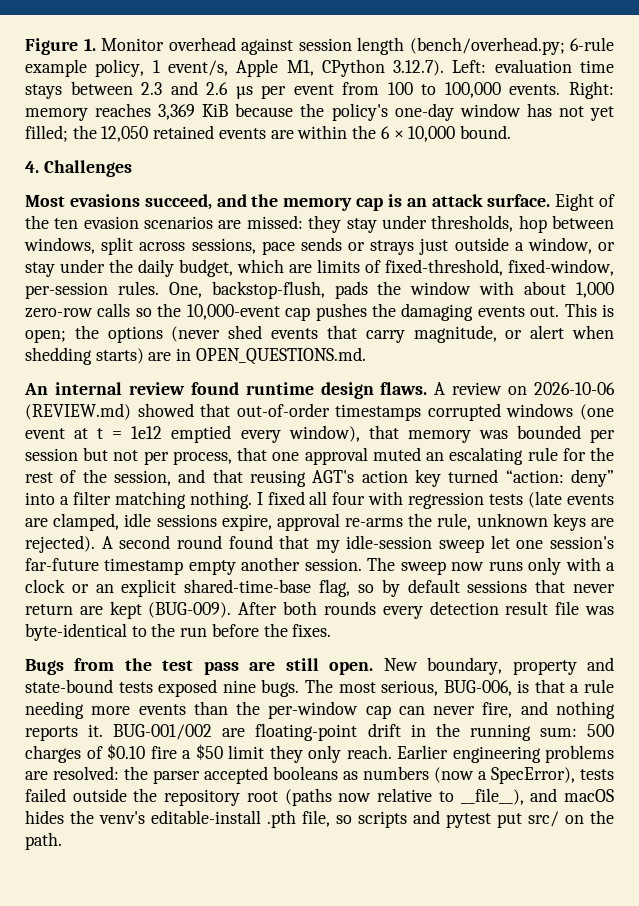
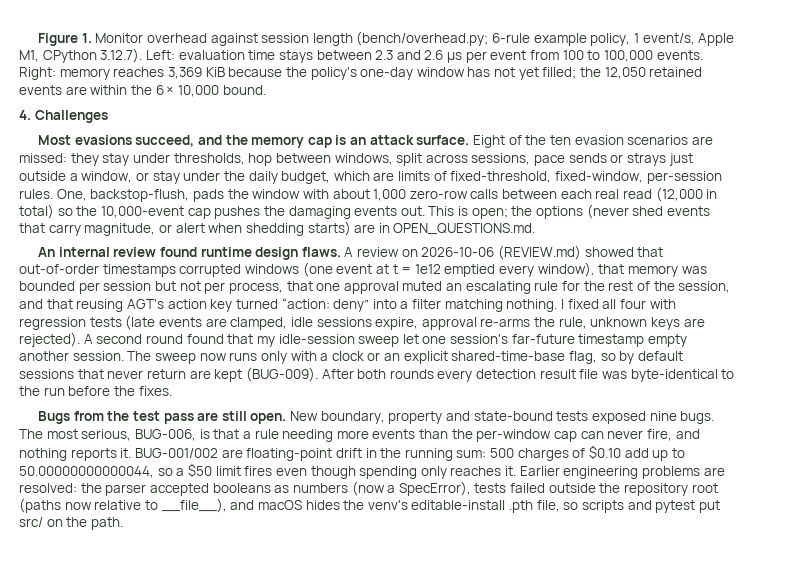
- One, backstop-flush, pads the window with about 1,000 zero-row calls so the 10,000-event cap pushes the damaging events out.
+ One, backstop-flush, pads the window with about 1,000 zero-row calls between each real read (12,000 in total) so the 10,000-event cap pushes the damaging events out.
- BUG-001/002 are floating-point drift in the running sum: 500 charges of $0.10 fire a $50 limit they only reach.
+ BUG-001/002 are floating-point drift in the running sum: 500 charges of $0.10 add up to 50.00000000000044, so a $50 limit fires even though spending only reaches it.

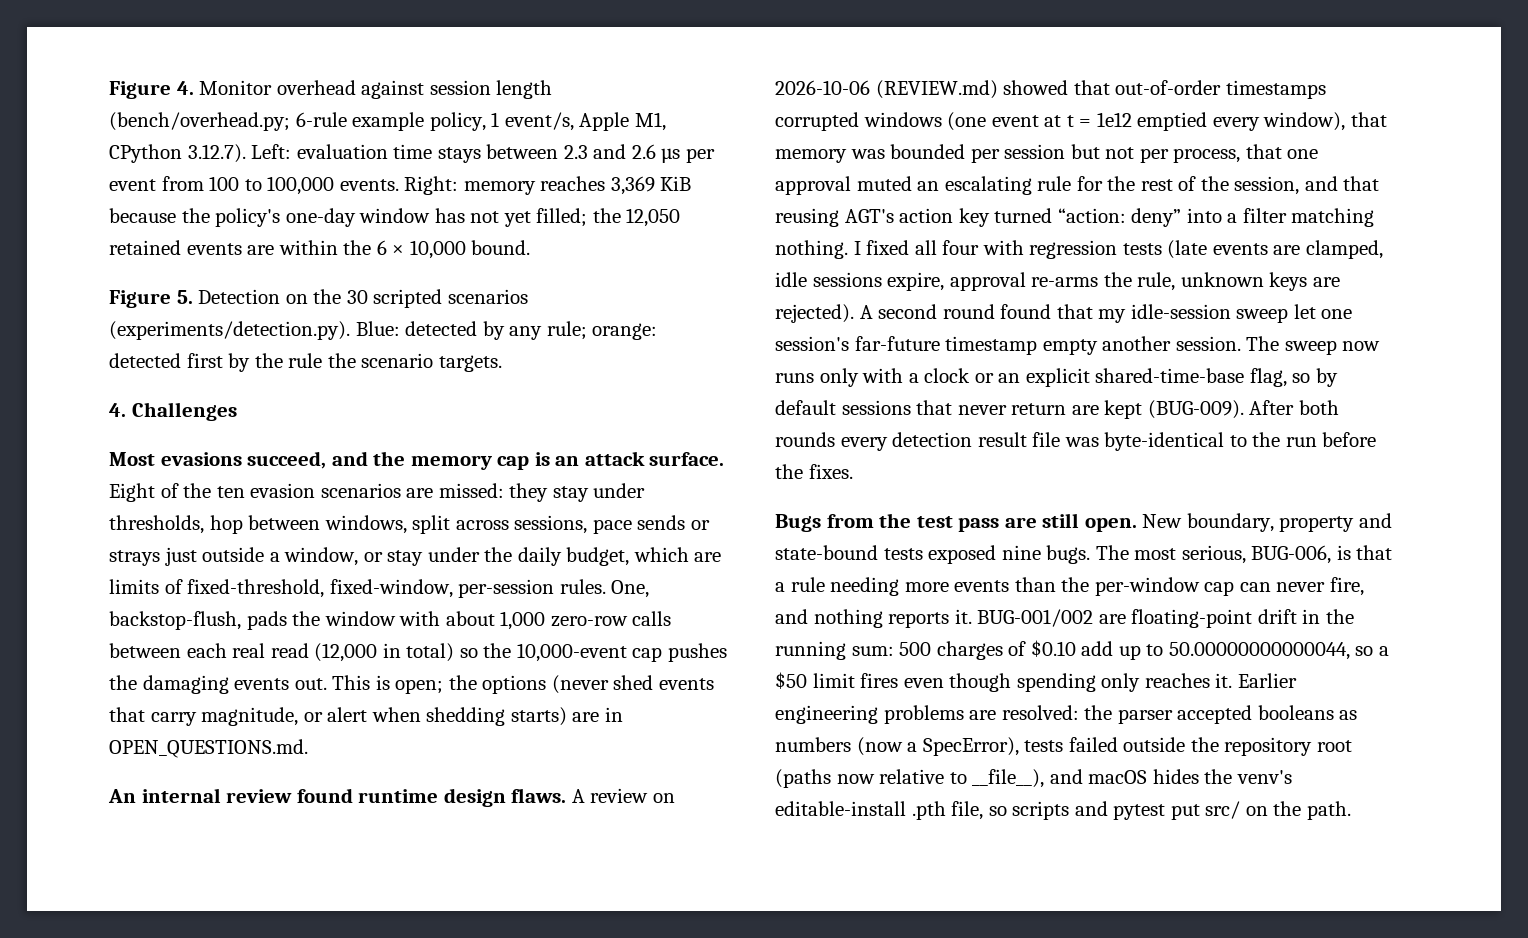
- Figure 1. Monitor overhead against session length (bench/overhead.py; 6-rule example policy, 1 event/s, Apple M1, CPython 3.12.7). Left: evaluation time stays between 2.3 and 2.6 µs per event from 100 to 100,000 events.
+ Figure 4. Monitor overhead against session length (bench/overhead.py; 6-rule example policy, 1 event/s, Apple M1, CPython 3.12.7). Left: evaluation time stays between 2.3 and 2.6 µs per event from 100 to 100,000 events.
+ Figure 5. Detection on the 30 scripted scenarios (experiments/detection.py). Blue: detected by any rule; orange: detected first by the rule the scenario targets.

